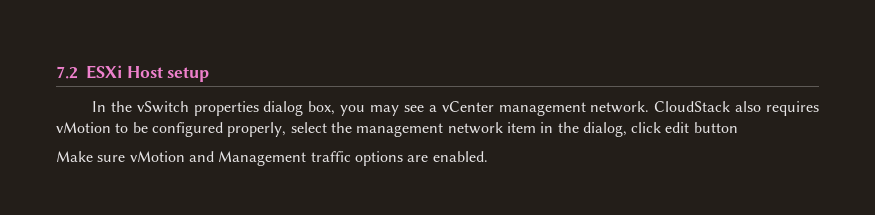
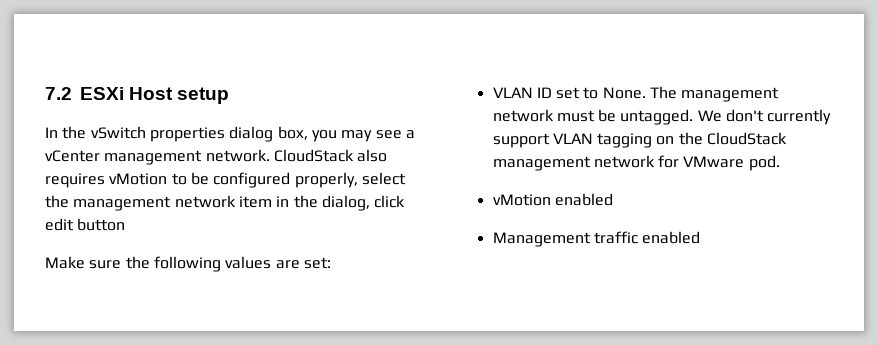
- Make sure vMotion and Management traffic options are enabled.
+ Make sure the following values are set:
+ VLAN ID set to None. The management network must be untagged. We don't currently support VLAN tagging on the CloudStack management network for VMware pod.
+ vMotion enabled
+ Management traffic enabled

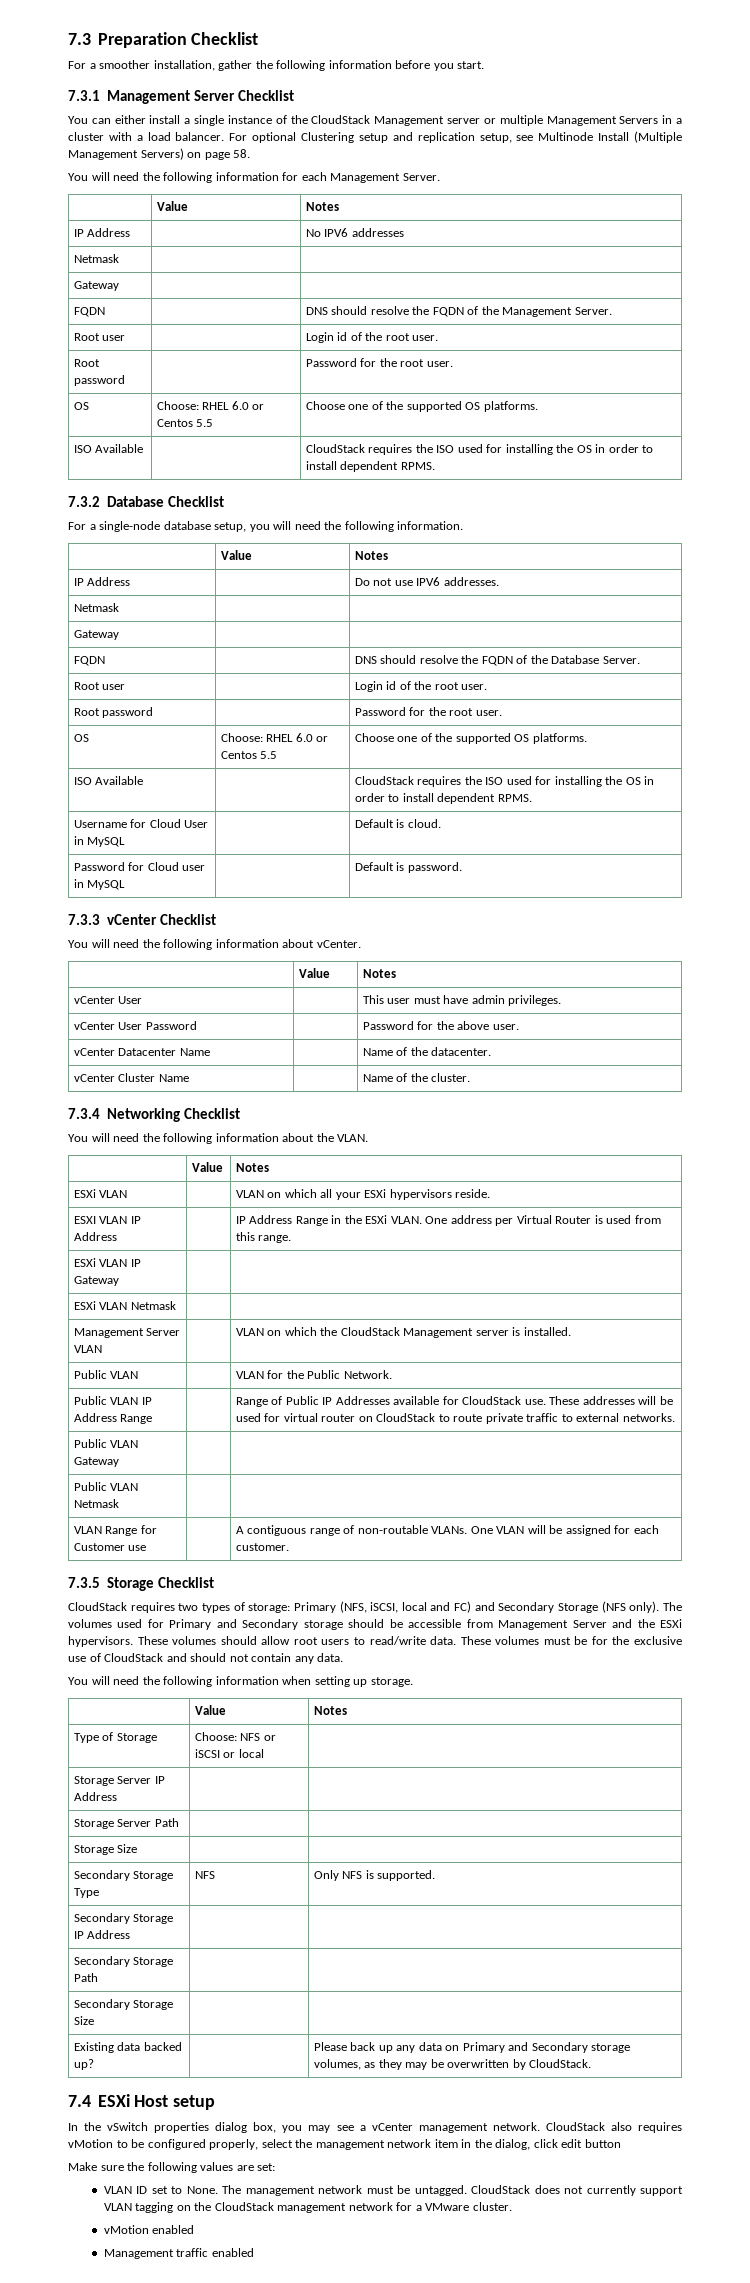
- 7.2 ESXi Host setup
+ 7.3 Preparation Checklist
+ For a smoother installation, gather the following information before you start.
+ 7.3.1 Management Server Checklist
+ You can either install a single instance of the CloudStack Management server or multiple Management Servers in a cluster with a load balancer. For optional Clustering setup and replication setup, see Multinode Install (Multiple Management Servers) on page 58.
+ You will need the following information for each Management Server.
+ | Value | Notes
+ IP Address | | No IPV6 addresses
+ Netmask | |
+ Gateway | |
+ FQDN | | DNS should resolve the FQDN of the Management Server.
+ Root user | | Login id of the root user.
+ Root password | | Password for the root user.
+ OS | Choose: RHEL 6.0 or Centos 5.5 | Choose one of the supported OS platforms.
+ ISO Available | | CloudStack requires the ISO used for installing the OS in order to install dependent RPMS.
+ 7.3.2 Database Checklist
+ For a single-node database setup, you will need the following information.
+ | Value | Notes
+ IP Address | | Do not use IPV6 addresses.
+ Netmask | |
+ Gateway | |
+ FQDN | | DNS should resolve the FQDN of the Database Server.
+ Root user | | Login id of the root user.
+ Root password | | Password for the root user.
+ OS | Choose: RHEL 6.0 or Centos 5.5 | Choose one of the supported OS platforms.
+ ISO Available | | CloudStack requires the ISO used for installing the OS in order to install dependent RPMS.
+ Username for Cloud User in MySQL | | Default is cloud.
+ Password for Cloud user in MySQL | | Default is password.
+ 7.3.3 vCenter Checklist
+ You will need the following information about vCenter.
+ | Value | Notes
+ vCenter User | | This user must have admin privileges.
+ vCenter User Password | | Password for the above user.
+ vCenter Datacenter Name | | Name of the datacenter.
+ vCenter Cluster Name | | Name of the cluster.
+ 7.3.4 Networking Checklist
+ You will need the following information about the VLAN.
+ | Value | Notes
+ ESXi VLAN | | VLAN on which all your ESXi hypervisors reside.
+ ESXI VLAN IP Address | | IP Address Range in the ESXi VLAN. One address per Virtual Router is used from this range.
+ ESXi VLAN IP Gateway | |
+ ESXi VLAN Netmask | |
+ Management Server VLAN | | VLAN on which the CloudStack Management server is installed.
+ Public VLAN | | VLAN for the Public Network.
+ Public VLAN IP Address Range | | Range of Public IP Addresses available for CloudStack use. These addresses will be used for virtual router on CloudStack to route private traffic to external networks.
+ Public VLAN Gateway | |
+ Public VLAN Netmask | |
+ VLAN Range for Customer use | | A contiguous range of non-routable VLANs. One VLAN will be assigned for each customer.
+ 7.3.5 Storage Checklist
+ CloudStack requires two types of storage: Primary (NFS, iSCSI, local and FC) and Secondary Storage (NFS only). The volumes used for Primary and Secondary storage should be accessible from Management Server and the ESXi hypervisors. These volumes should allow root users to read/write data. These volumes must be for the exclusive use of CloudStack and should not contain any data.
+ You will need the following information when setting up storage.
+ | Value | Notes
+ Type of Storage | Choose: NFS or iSCSI or local |
+ Storage Server IP Address | |
+ Storage Server Path | |
+ Storage Size | |
+ Secondary Storage Type | NFS | Only NFS is supported.
+ Secondary Storage IP Address | |
+ Secondary Storage Path | |
+ Secondary Storage Size | |
+ Existing data backed up? | | Please back up any data on Primary and Secondary storage volumes, as they may be overwritten by CloudStack.
+ 7.4 ESXi Host setup
- We don't currently support VLAN tagging on the CloudStack management network for VMware pod.
+ CloudStack does not currently support VLAN tagging on the CloudStack management network for a VMware cluster.

